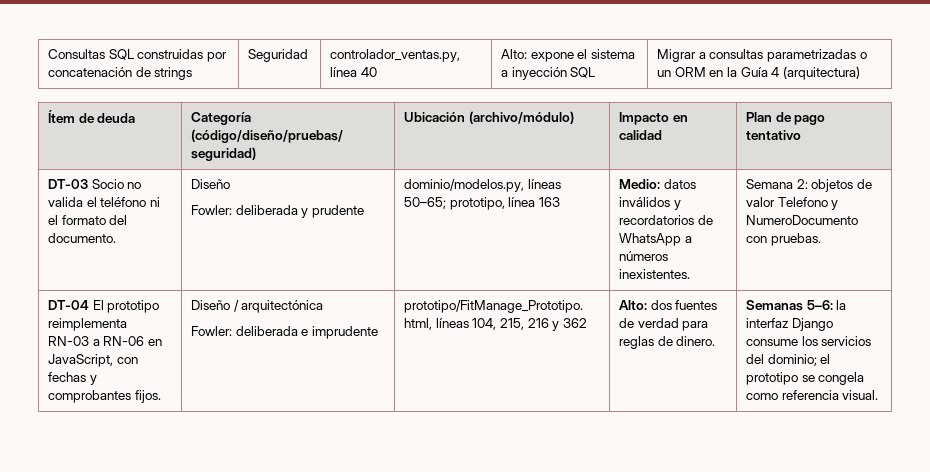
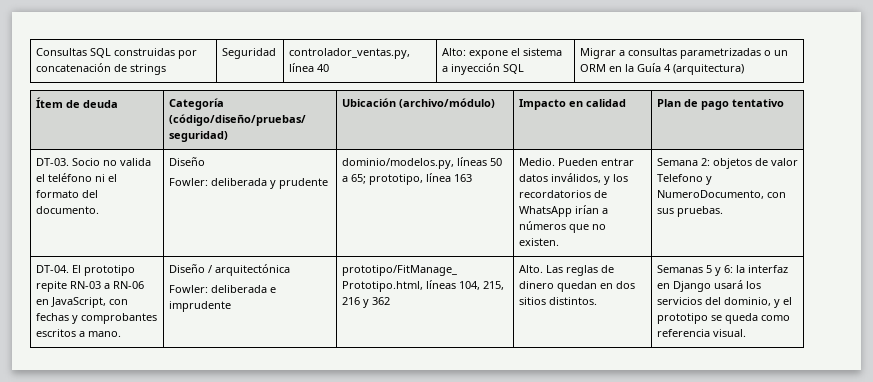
- DT-03 Socio no valida el teléfono ni el formato del documento.
+ DT-03. Socio no valida el teléfono ni el formato del documento.
- dominio/modelos.py, líneas 50–65; prototipo, línea 163
+ dominio/modelos.py, líneas 50 a 65; prototipo, línea 163
- Medio: datos inválidos y recordatorios de WhatsApp a números inexistentes.
+ Medio. Pueden entrar datos inválidos, y los recordatorios de WhatsApp irían a números que no existen.
- Semana 2: objetos de valor Telefono y NumeroDocumento con pruebas.
+ Semana 2: objetos de valor Telefono y NumeroDocumento, con sus pruebas.
- DT-04 El prototipo reimplementa RN-03 a RN-06 en JavaScript, con fechas y comprobantes fijos.
+ DT-04. El prototipo repite RN-03 a RN-06 en JavaScript, con fechas y comprobantes escritos a mano.
- Alto: dos fuentes de verdad para reglas de dinero. | Semanas 5–6: la interfaz Django consume los servicios del dominio; el prototipo se congela como referencia visual.
+ Alto. Las reglas de dinero quedan en dos sitios distintos. | Semanas 5 y 6: la interfaz en Django usará los servicios del dominio, y el prototipo se queda como referencia visual.

